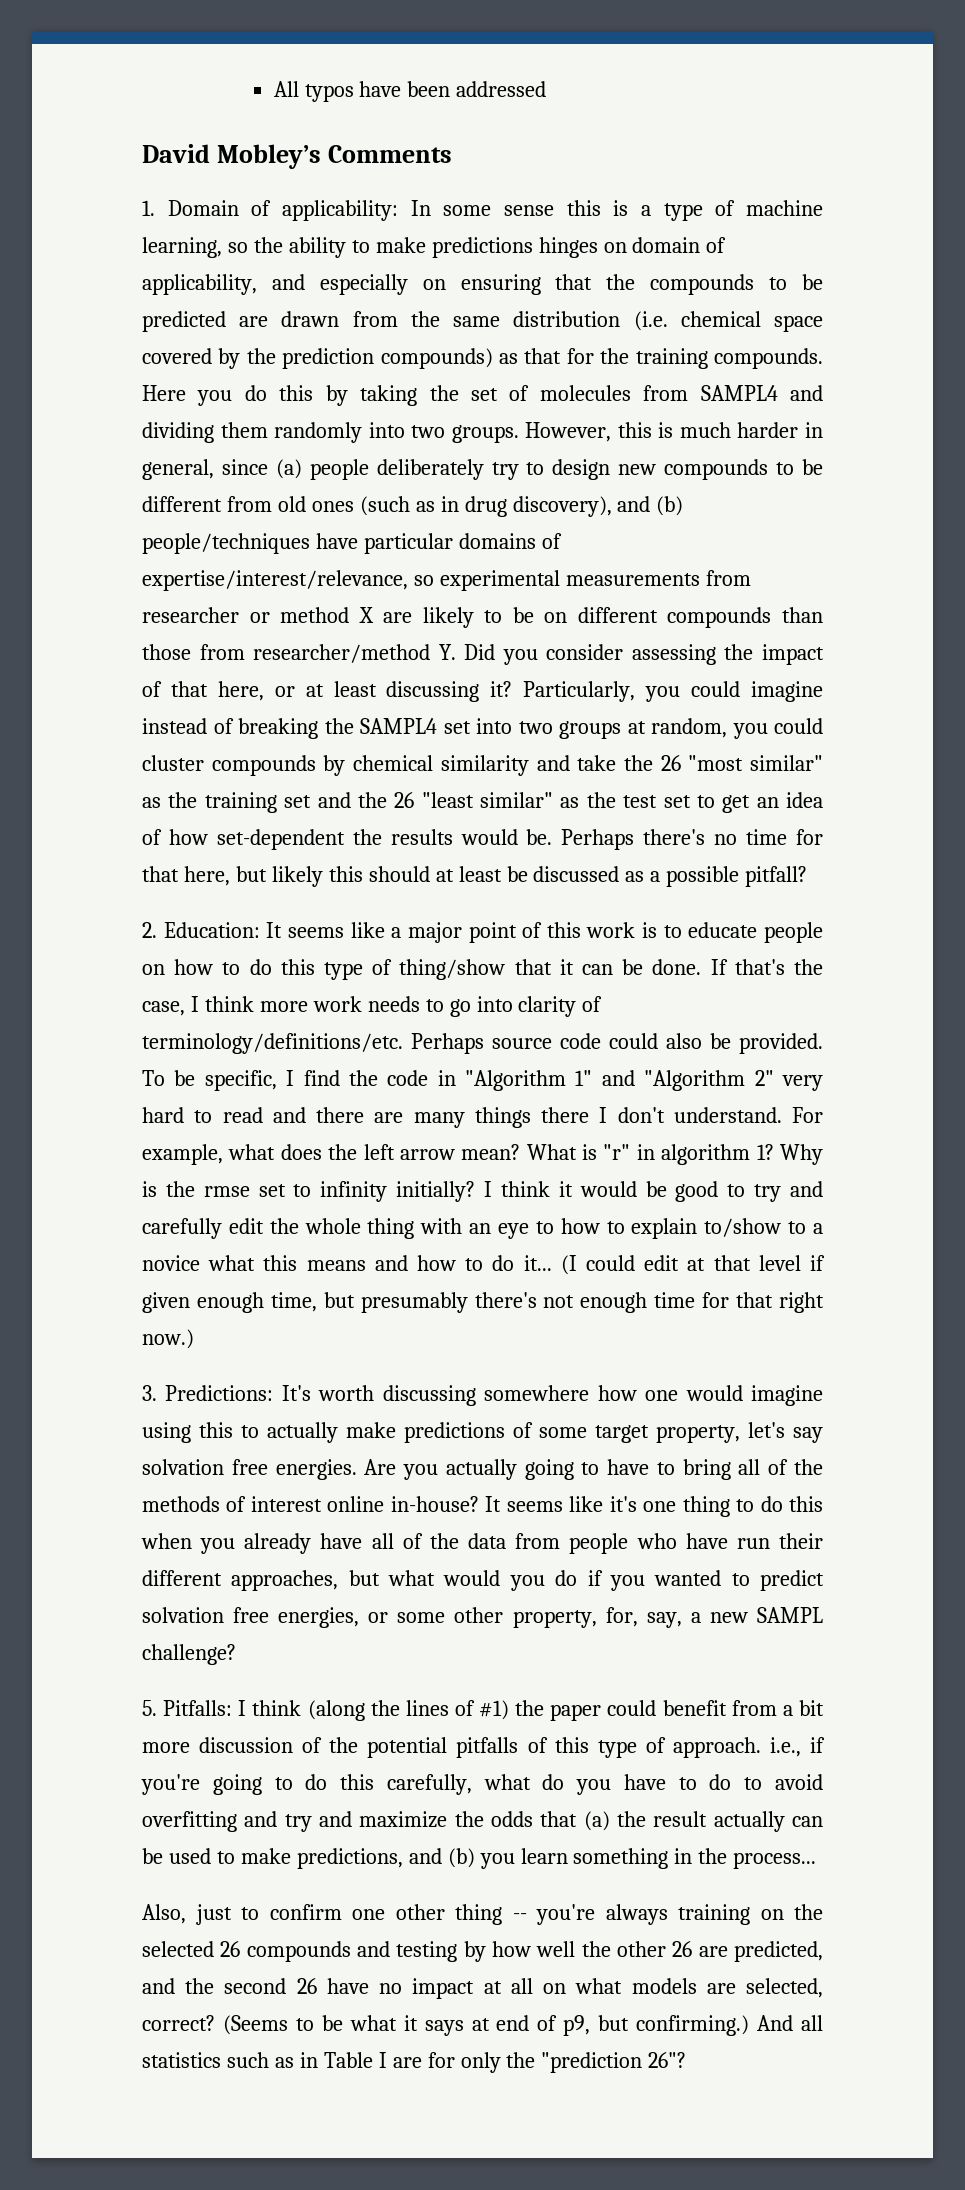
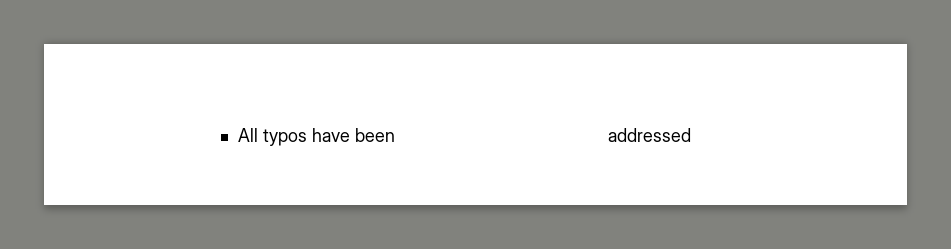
- David Mobley’s Comments
- 1. Domain of applicability: In some sense this is a type of machine learning, so the ability to make predictions hinges on domain of applicability, and especially on ensuring that the compounds to be predicted are drawn from the same distribution (i.e. chemical space covered by the prediction compounds) as that for the training compounds. Here you do this by taking the set of molecules from SAMPL4 and dividing them randomly into two groups. However, this is much harder in general, since (a) people deliberately try to design new compounds to be different from old ones (such as in drug discovery), and (b) people/techniques have particular domains of expertise/interest/relevance, so experimental measurements from researcher or method X are likely to be on different compounds than those from researcher/method Y. Did you consider assessing the impact of that here, or at least discussing it? Particularly, you could imagine instead of breaking the SAMPL4 set into two groups at random, you could cluster compounds by chemical similarity and take the 26 "most similar" as the training set and the 26 "least similar" as the test set to get an idea of how set-dependent the results would be. Perhaps there's no time for that here, but likely this should at least be discussed as a possible pitfall?
- 2. Education: It seems like a major point of this work is to educate people on how to do this type of thing/show that it can be done. If that's the case, I think more work needs to go into clarity of terminology/definitions/etc. Perhaps source code could also be provided. To be specific, I find the code in "Algorithm 1" and "Algorithm 2" very hard to read and there are many things there I don't understand. For example, what does the left arrow mean? What is "r" in algorithm 1? Why is the rmse set to infinity initially? I think it would be good to try and carefully edit the whole thing with an eye to how to explain to/show to a novice what this means and how to do it... (I could edit at that level if given enough time, but presumably there's not enough time for that right now.)
- 3. Predictions: It's worth discussing somewhere how one would imagine using this to actually make predictions of some target property, let's say solvation free energies. Are you actually going to have to bring all of the methods of interest online in-house? It seems like it's one thing to do this when you already have all of the data from people who have run their different approaches, but what would you do if you wanted to predict solvation free energies, or some other property, for, say, a new SAMPL challenge?
- 5. Pitfalls: I think (along the lines of #1) the paper could benefit from a bit more discussion of the potential pitfalls of this type of approach. i.e., if you're going to do this carefully, what do you have to do to avoid overfitting and try and maximize the odds that (a) the result actually can be used to make predictions, and (b) you learn something in the process...
- Also, just to confirm one other thing -- you're always training on the selected 26 compounds and testing by how well the other 26 are predicted, and the second 26 have no impact at all on what models are selected, correct? (Seems to be what it says at end of p9, but confirming.) And all statistics such as in Table I are for only the "prediction 26"?

